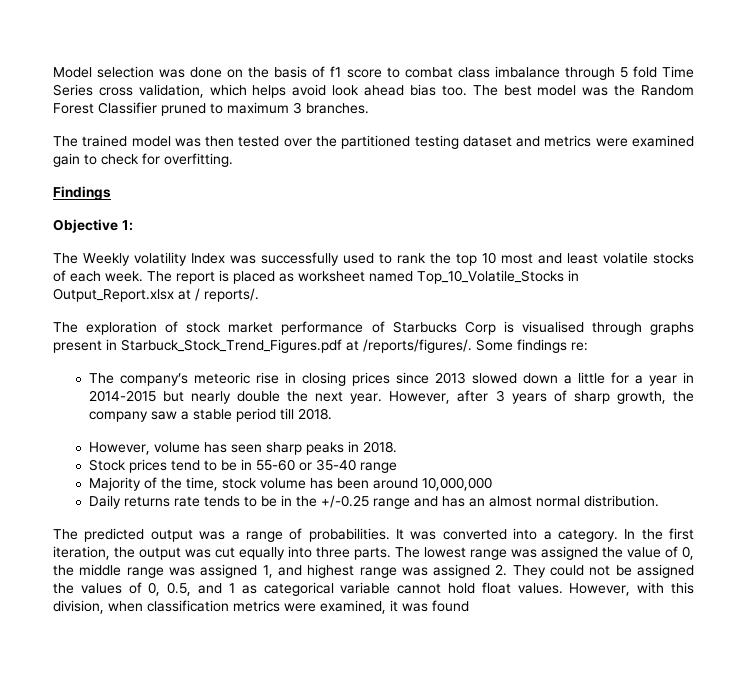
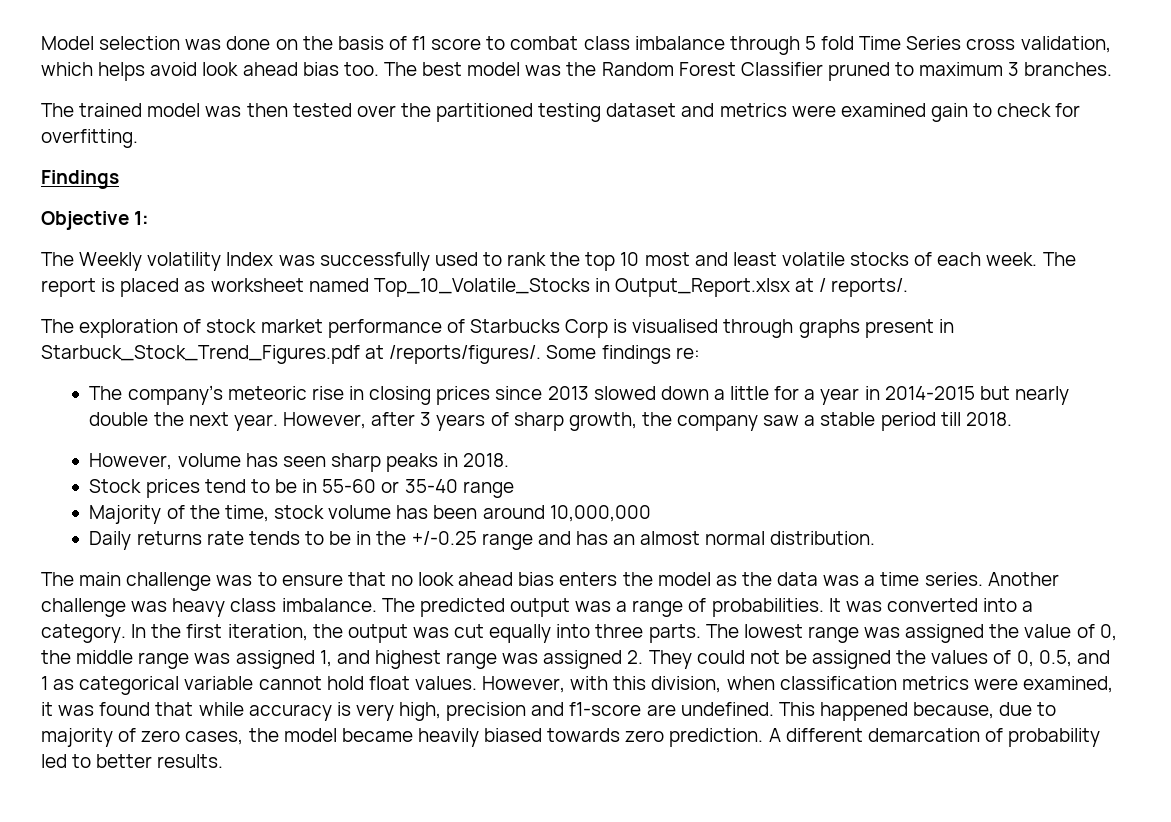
- The predicted output was a range of probabilities.
+ The main challenge was to ensure that no look ahead bias enters the model as the data was a time series. Another challenge was heavy class imbalance. The predicted output was a range of probabilities.
- However, with this division, when classification metrics were examined, it was found
+ However, with this division, when classification metrics were examined, it was found that while accuracy is very high, precision and f1-score are undefined. This happened because, due to majority of zero cases, the model became heavily biased towards zero prediction. A different demarcation of probability led to better results.

